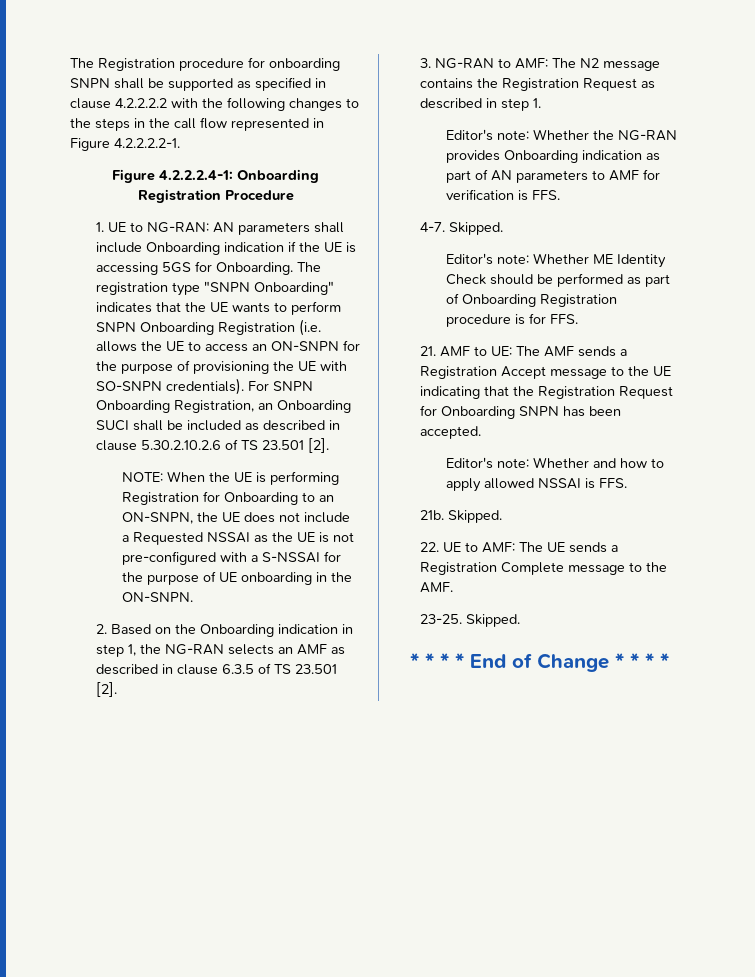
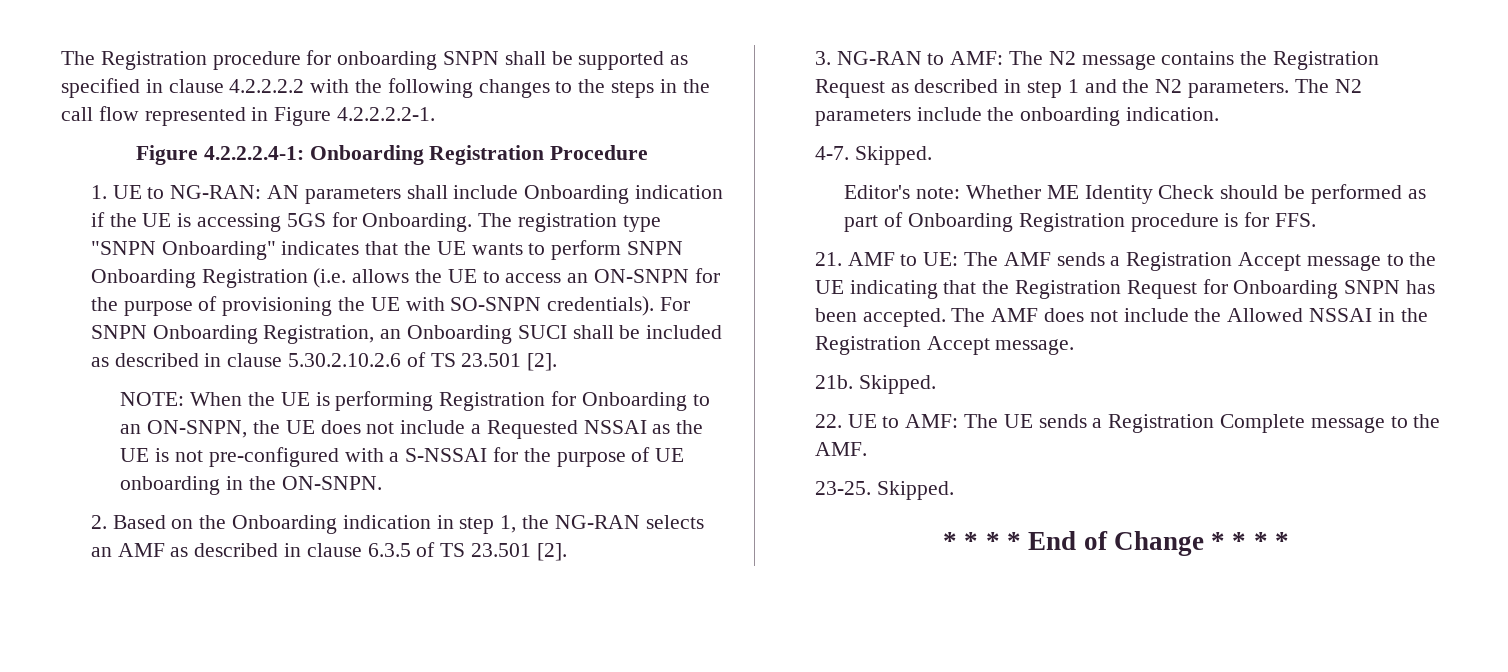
- 3. NG-RAN to AMF: The N2 message contains the Registration Request as described in step 1.
- Editor's note: Whether the NG-RAN provides Onboarding indication as part of AN parameters to AMF for verification is FFS.
+ 3. NG-RAN to AMF: The N2 message contains the Registration Request as described in step 1 and the N2 parameters. The N2 parameters include the onboarding indication.
- 21. AMF to UE: The AMF sends a Registration Accept message to the UE indicating that the Registration Request for Onboarding SNPN has been accepted.
- Editor's note: Whether and how to apply allowed NSSAI is FFS.
+ 21. AMF to UE: The AMF sends a Registration Accept message to the UE indicating that the Registration Request for Onboarding SNPN has been accepted. The AMF does not include the Allowed NSSAI in the Registration Accept message.

